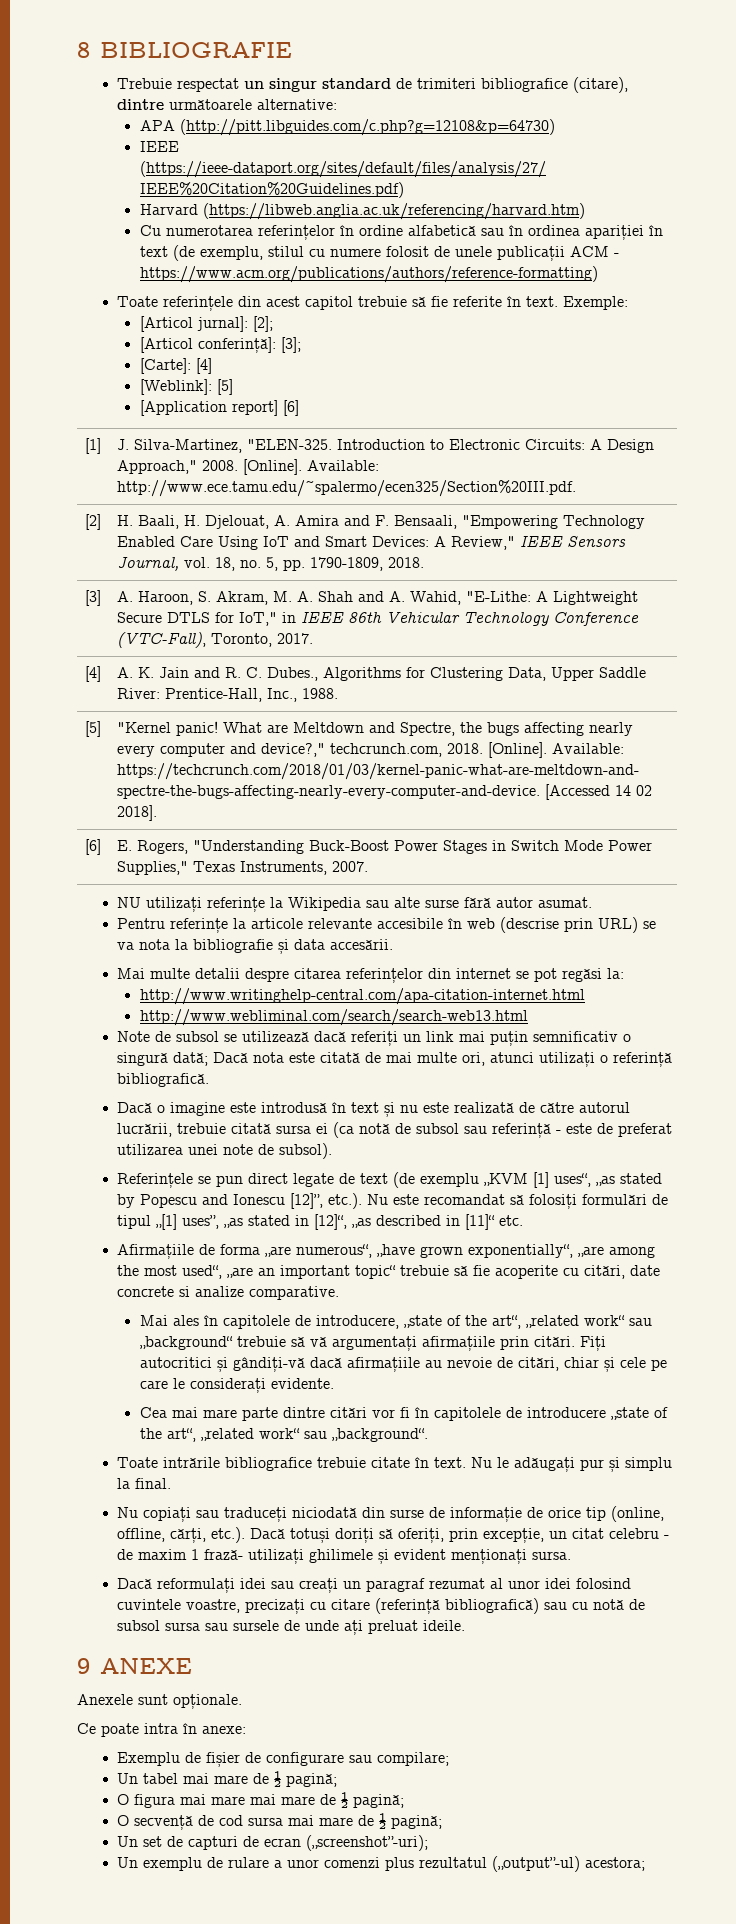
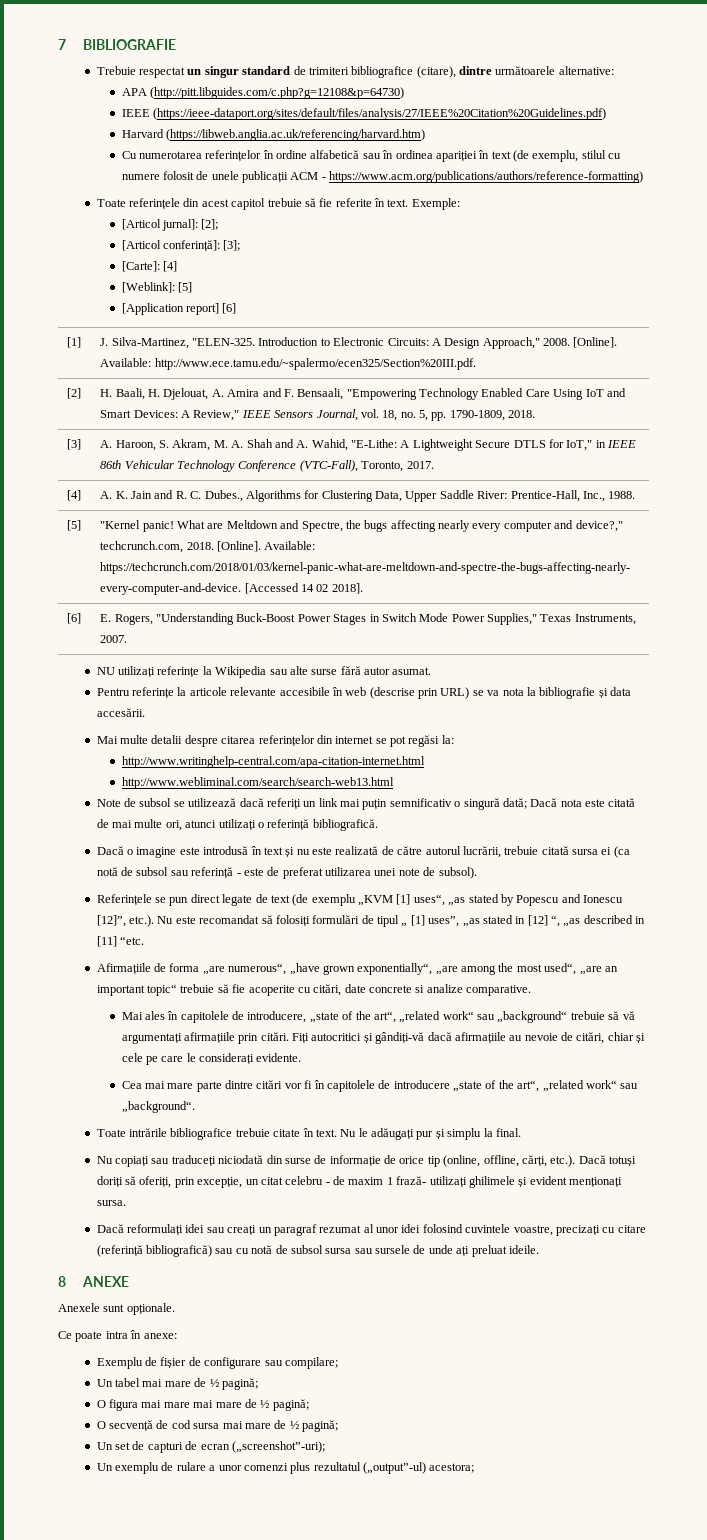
- 8 BIBLIOGRAFIE
+ 7 BIBLIOGRAFIE
- Referințele se pun direct legate de text (de exemplu „KVM [1] uses“, „as stated by Popescu and Ionescu [12]”, etc.). Nu este recomandat să folosiți formulări de tipul „[1] uses”, „as stated in [12]“, „as described in [11]“ etc.
+ Referințele se pun direct legate de text (de exemplu „KVM [1] uses“, „as stated by Popescu and Ionescu [12]”, etc.). Nu este recomandat să folosiți formulări de tipul „ [1] uses”, „as stated in [12] “, „as described in [11] “etc.
- 9 ANEXE
+ 8 ANEXE

